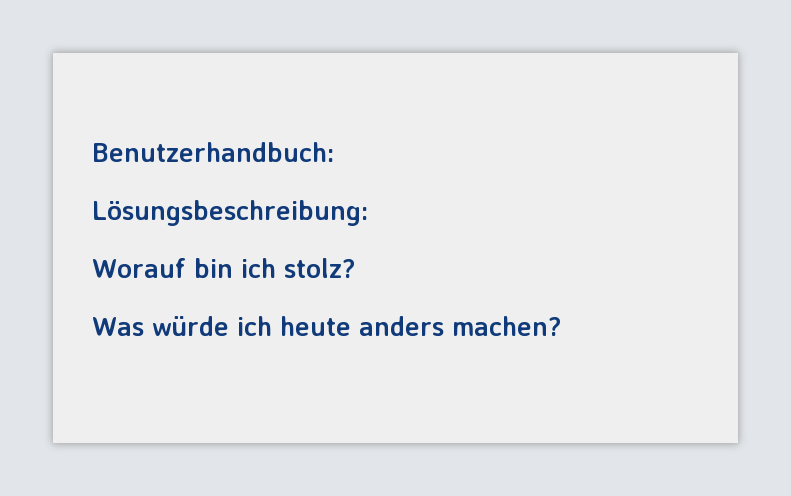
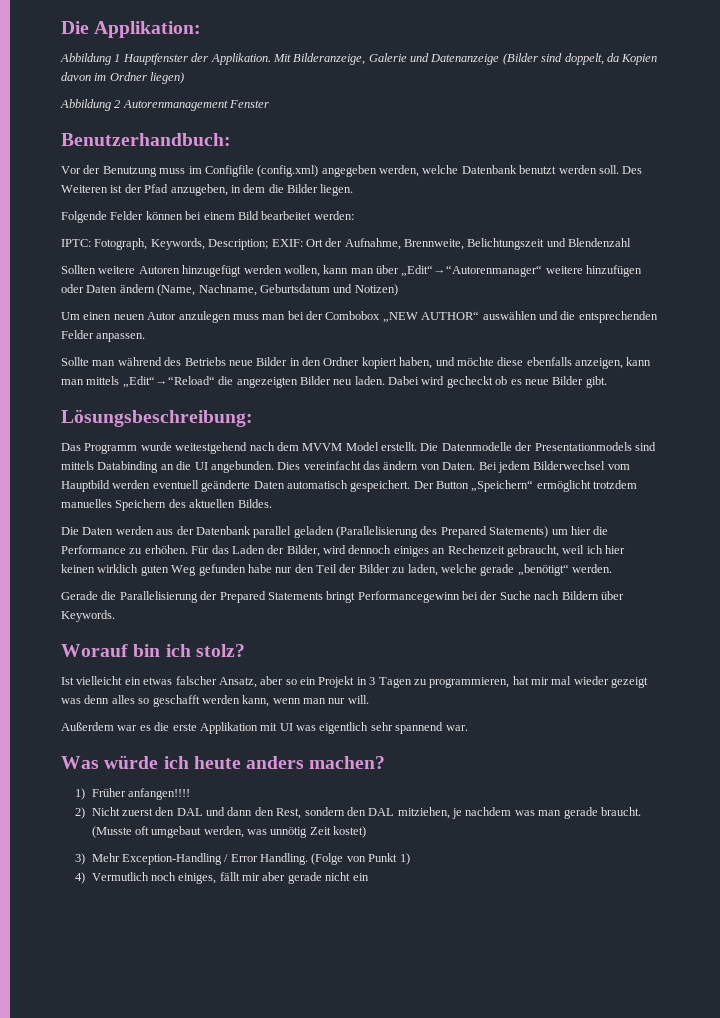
+ Die Applikation:
+ Abbildung 1 Hauptfenster der Applikation. Mit Bilderanzeige, Galerie und Datenanzeige (Bilder sind doppelt, da Kopien davon im Ordner liegen)
+ Abbildung 2 Autorenmanagement Fenster
  Benutzerhandbuch:
+ Vor der Benutzung muss im Configfile (config.xml) angegeben werden, welche Datenbank benutzt werden soll. Des Weiteren ist der Pfad anzugeben, in dem die Bilder liegen.
+ Folgende Felder können bei einem Bild bearbeitet werden:
+ IPTC: Fotograph, Keywords, Description; EXIF: Ort der Aufnahme, Brennweite, Belichtungszeit und Blendenzahl
+ Sollten weitere Autoren hinzugefügt werden wollen, kann man über „Edit“→“Autorenmanager“ weitere hinzufügen oder Daten ändern (Name, Nachname, Geburtsdatum und Notizen)
+ Um einen neuen Autor anzulegen muss man bei der Combobox „NEW AUTHOR“ auswählen und die entsprechenden Felder anpassen.
+ Sollte man während des Betriebs neue Bilder in den Ordner kopiert haben, und möchte diese ebenfalls anzeigen, kann man mittels „Edit“→“Reload“ die angezeigten Bilder neu laden. Dabei wird gecheckt ob es neue Bilder gibt.
  Lösungsbeschreibung:
+ Das Programm wurde weitestgehend nach dem MVVM Model erstellt. Die Datenmodelle der Presentationmodels sind mittels Databinding an die UI angebunden. Dies vereinfacht das ändern von Daten. Bei jedem Bilderwechsel vom Hauptbild werden eventuell geänderte Daten automatisch gespeichert. Der Button „Speichern“ ermöglicht trotzdem manuelles Speichern des aktuellen Bildes.
+ Die Daten werden aus der Datenbank parallel geladen (Parallelisierung des Prepared Statements) um hier die Performance zu erhöhen. Für das Laden der Bilder, wird dennoch einiges an Rechenzeit gebraucht, weil ich hier keinen wirklich guten Weg gefunden habe nur den Teil der Bilder zu laden, welche gerade „benötigt“ werden.
+ Gerade die Parallelisierung der Prepared Statements bringt Performancegewinn bei der Suche nach Bildern über Keywords.
  Worauf bin ich stolz?
+ Ist vielleicht ein etwas falscher Ansatz, aber so ein Projekt in 3 Tagen zu programmieren, hat mir mal wieder gezeigt was denn alles so geschafft werden kann, wenn man nur will.
+ Außerdem war es die erste Applikation mit UI was eigentlich sehr spannend war.
+ 1) Früher anfangen!!!!
+ 2) Nicht zuerst den DAL und dann den Rest, sondern den DAL mitziehen, je nachdem was man gerade braucht. (Musste oft umgebaut werden, was unnötig Zeit kostet)
+ 3) Mehr Exception-Handling / Error Handling. (Folge von Punkt 1)
+ 4) Vermutlich noch einiges, fällt mir aber gerade nicht ein

